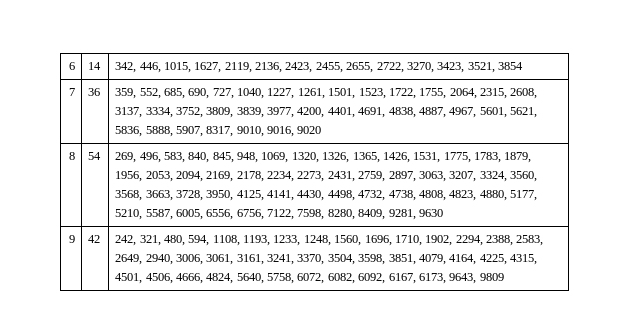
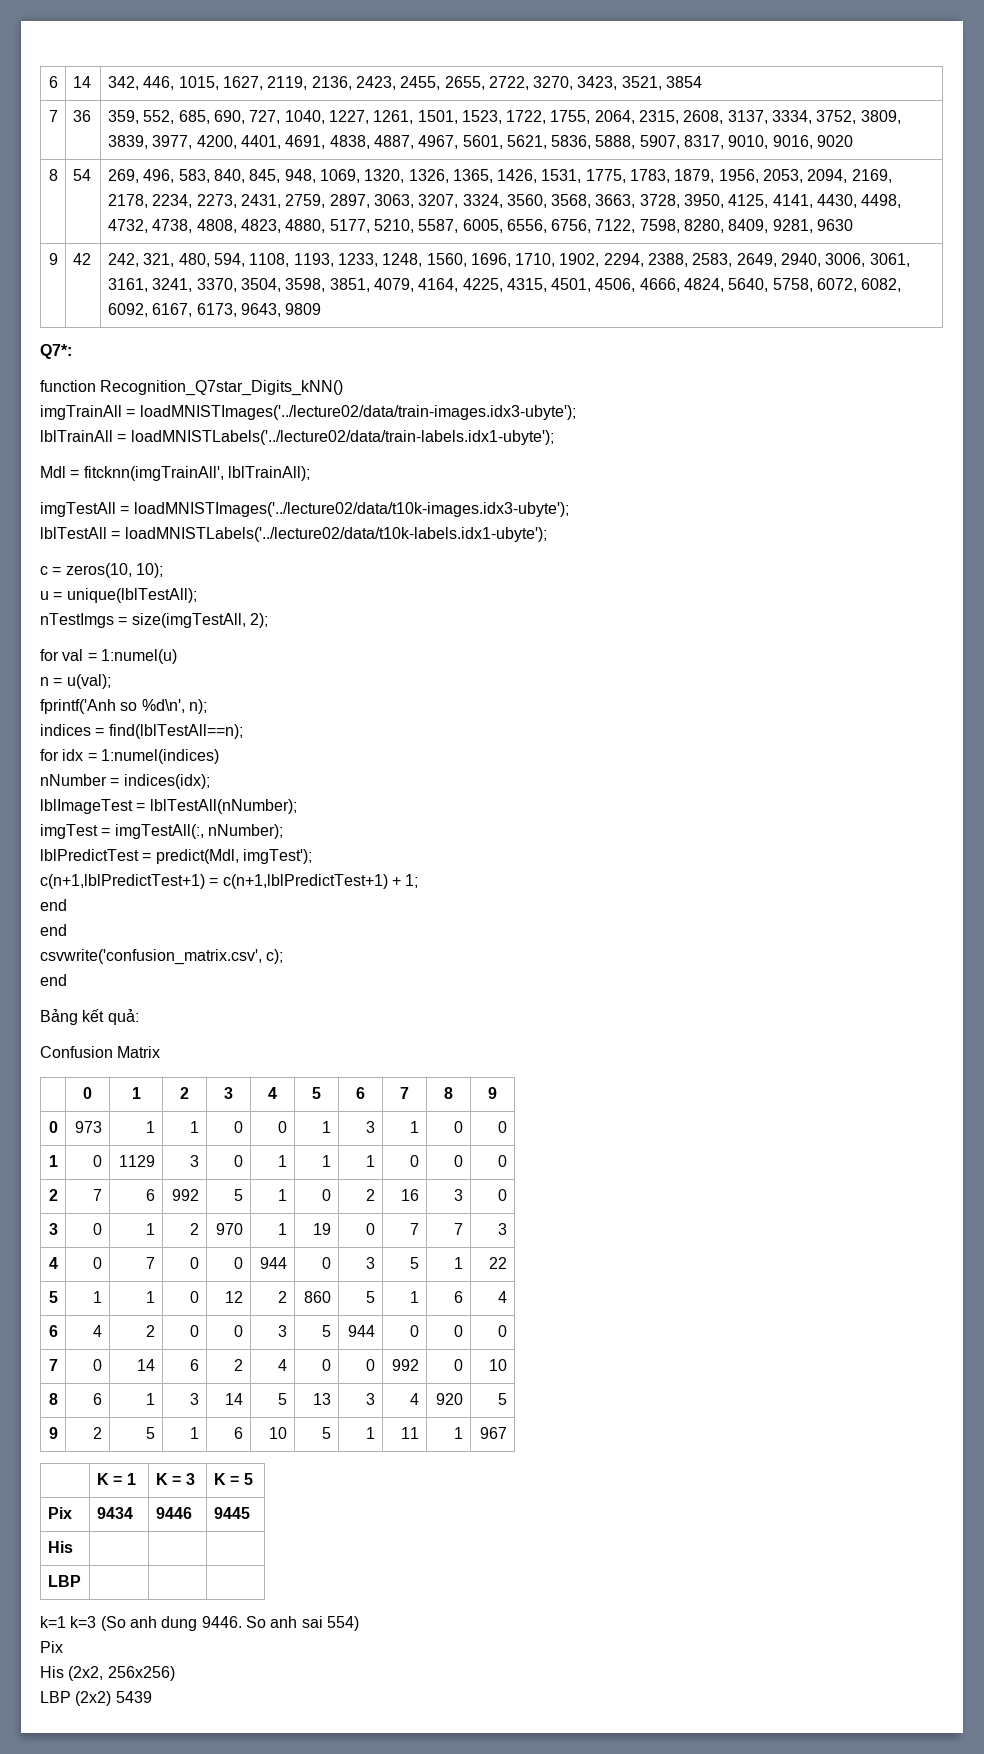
+ Q7*:
+ function Recognition_Q7star_Digits_kNN()
+ imgTrainAll = loadMNISTImages('../lecture02/data/train-images.idx3-ubyte');
+ lblTrainAll = loadMNISTLabels('../lecture02/data/train-labels.idx1-ubyte');
+ Mdl = fitcknn(imgTrainAll', lblTrainAll);
+ imgTestAll = loadMNISTImages('../lecture02/data/t10k-images.idx3-ubyte');
+ lblTestAll = loadMNISTLabels('../lecture02/data/t10k-labels.idx1-ubyte');
+ c = zeros(10, 10);
+ u = unique(lblTestAll);
+ nTestImgs = size(imgTestAll, 2);
+ for val = 1:numel(u)
+ n = u(val);
+ fprintf('Anh so %d\n', n);
+ indices = find(lblTestAll==n);
+ for idx = 1:numel(indices)
+ nNumber = indices(idx);
+ lblImageTest = lblTestAll(nNumber);
+ imgTest = imgTestAll(:, nNumber);
+ lblPredictTest = predict(Mdl, imgTest');
+ c(n+1,lblPredictTest+1) = c(n+1,lblPredictTest+1) + 1;
+ end
+ end
+ csvwrite('confusion_matrix.csv', c);
+ end
+ Bảng kết quả:
+ Confusion Matrix
+ | 0 | 1 | 2 | 3 | 4 | 5 | 6 | 7 | 8 | 9
+ 0 | 973 | 1 | 1 | 0 | 0 | 1 | 3 | 1 | 0 | 0
+ 1 | 0 | 1129 | 3 | 0 | 1 | 1 | 1 | 0 | 0 | 0
+ 2 | 7 | 6 | 992 | 5 | 1 | 0 | 2 | 16 | 3 | 0
+ 3 | 0 | 1 | 2 | 970 | 1 | 19 | 0 | 7 | 7 | 3
+ 4 | 0 | 7 | 0 | 0 | 944 | 0 | 3 | 5 | 1 | 22
+ 5 | 1 | 1 | 0 | 12 | 2 | 860 | 5 | 1 | 6 | 4
+ 6 | 4 | 2 | 0 | 0 | 3 | 5 | 944 | 0 | 0 | 0
+ 7 | 0 | 14 | 6 | 2 | 4 | 0 | 0 | 992 | 0 | 10
+ 8 | 6 | 1 | 3 | 14 | 5 | 13 | 3 | 4 | 920 | 5
+ 9 | 2 | 5 | 1 | 6 | 10 | 5 | 1 | 11 | 1 | 967
+ | K = 1 | K = 3 | K = 5
+ Pix | 9434 | 9446 | 9445
+ His | | |
+ LBP | | |
+ k=1 k=3 (So anh dung 9446. So anh sai 554)
+ Pix
+ His (2x2, 256x256)
+ LBP (2x2) 5439

